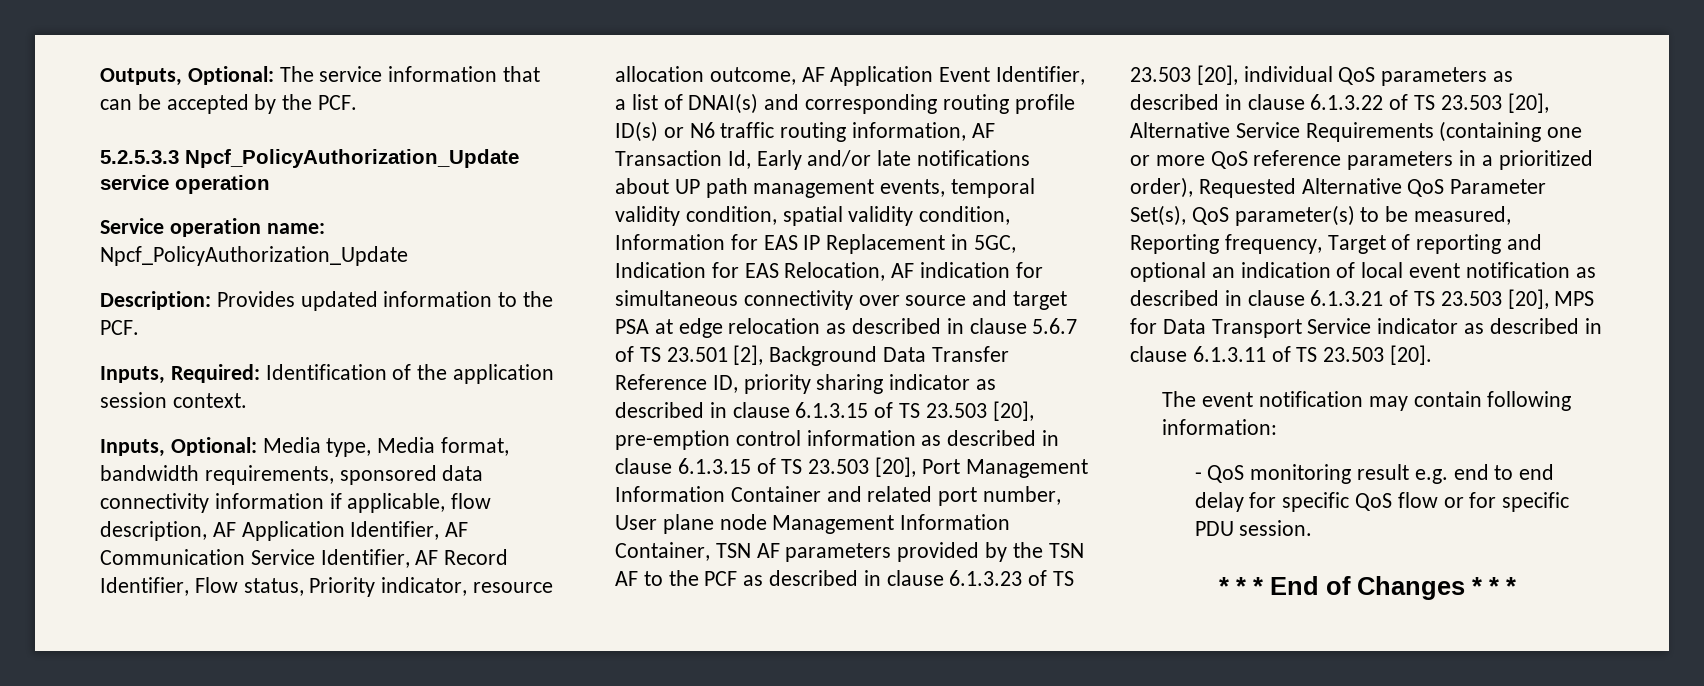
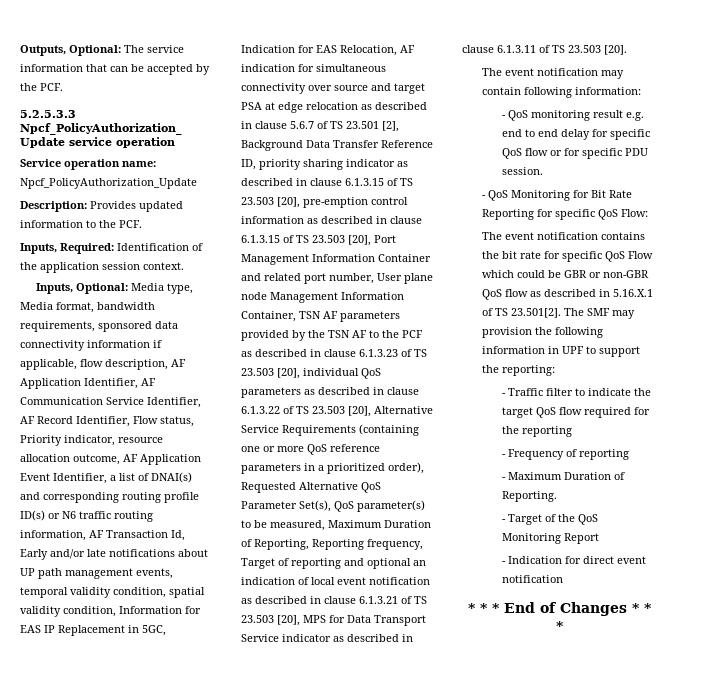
- Media type, Media format, bandwidth requirements, sponsored data connectivity information if applicable, flow description, AF Application Identifier, AF Communication Service Identifier, AF Record Identifier, Flow status, Priority indicator, resource allocation outcome, AF Application Event Identifier, a list of DNAI(s) and corresponding routing profile ID(s) or N6 traffic routing information, AF Transaction Id, Early and/or late notifications about UP path management events, temporal validity condition, spatial validity condition, Information for EAS IP Replacement in 5GC, Indication for EAS Relocation, AF indication for simultaneous connectivity over source and target PSA at edge relocation as described in clause 5.6.7 of TS 23.501 [2], Background Data Transfer Reference ID, priority sharing indicator as described in clause 6.1.3.15 of TS 23.503 [20], pre-emption control information as described in clause 6.1.3.15 of TS 23.503 [20], Port Management Information Container and related port number, User plane node Management Information Container, TSN AF parameters provided by the TSN AF to the PCF as described in clause 6.1.3.23 of TS 23.503 [20], individual QoS parameters as described in clause 6.1.3.22 of TS 23.503 [20], Alternative Service Requirements (containing one or more QoS reference parameters in a prioritized order), Requested Alternative QoS Parameter Set(s), QoS parameter(s) to be measured, Reporting frequency, Target of reporting and optional an indication of local event notification as described in clause 6.1.3.21 of TS 23.503 [20], MPS for Data Transport Service indicator as described in clause 6.1.3.11 of TS 23.503 [20].
+ Media type, Media format, bandwidth requirements, sponsored data connectivity information if applicable, flow description, AF Application Identifier, AF Communication Service Identifier, AF Record Identifier, Flow status, Priority indicator, resource allocation outcome, AF Application Event Identifier, a list of DNAI(s) and corresponding routing profile ID(s) or N6 traffic routing information, AF Transaction Id, Early and/or late notifications about UP path management events, temporal validity condition, spatial validity condition, Information for EAS IP Replacement in 5GC, Indication for EAS Relocation, AF indication for simultaneous connectivity over source and target PSA at edge relocation as described in clause 5.6.7 of TS 23.501 [2], Background Data Transfer Reference ID, priority sharing indicator as described in clause 6.1.3.15 of TS 23.503 [20], pre-emption control information as described in clause 6.1.3.15 of TS 23.503 [20], Port Management Information Container and related port number, User plane node Management Information Container, TSN AF parameters provided by the TSN AF to the PCF as described in clause 6.1.3.23 of TS 23.503 [20], individual QoS parameters as described in clause 6.1.3.22 of TS 23.503 [20], Alternative Service Requirements (containing one or more QoS reference parameters in a prioritized order), Requested Alternative QoS Parameter Set(s), QoS parameter(s) to be measured, Maximum Duration of Reporting, Reporting frequency, Target of reporting and optional an indication of local event notification as described in clause 6.1.3.21 of TS 23.503 [20], MPS for Data Transport Service indicator as described in clause 6.1.3.11 of TS 23.503 [20].
+ - QoS Monitoring for Bit Rate Reporting for specific QoS Flow:
+ The event notification contains the bit rate for specific QoS Flow which could be GBR or non-GBR QoS flow as described in 5.16.X.1 of TS 23.501[2]. The SMF may provision the following information in UPF to support the reporting:
+ - Traffic filter to indicate the target QoS flow required for the reporting
+ - Frequency of reporting
+ - Maximum Duration of Reporting.
+ - Target of the QoS Monitoring Report
+ - Indication for direct event notification

